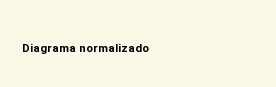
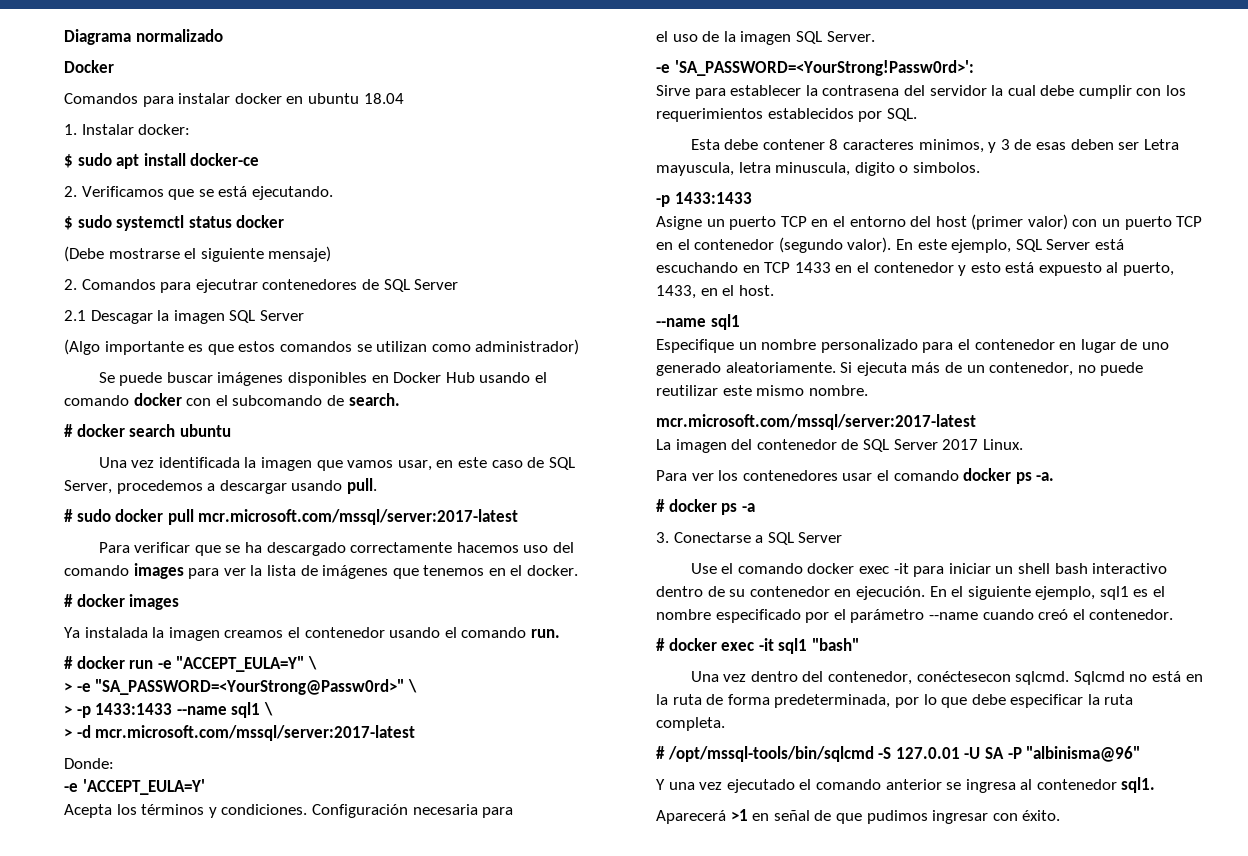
  Diagrama normalizado
+ Docker
+ Comandos para instalar docker en ubuntu 18.04
+ 1. Instalar docker:
+ $ sudo apt install docker-ce
+ 2. Verificamos que se está ejecutando.
+ $ sudo systemctl status docker
+ (Debe mostrarse el siguiente mensaje)
+ 2. Comandos para ejecutrar contenedores de SQL Server
+ 2.1 Descagar la imagen SQL Server
+ (Algo importante es que estos comandos se utilizan como administrador)
+ Se puede buscar imágenes disponibles en Docker Hub usando el comando docker con el subcomando de search.
+ # docker search ubuntu
+ Una vez identificada la imagen que vamos usar, en este caso de SQL Server, procedemos a descargar usando pull.
+ # sudo docker pull mcr.microsoft.com/mssql/server:2017-latest
+ Para verificar que se ha descargado correctamente hacemos uso del comando images para ver la lista de imágenes que tenemos en el docker.
+ # docker images
+ Ya instalada la imagen creamos el contenedor usando el comando run.
+ # docker run -e "ACCEPT_EULA=Y" \
+ > -e "SA_PASSWORD=<YourStrong@Passw0rd>" \
+ > -p 1433:1433 --name sql1 \
+ > -d mcr.microsoft.com/mssql/server:2017-latest
+ Donde:
+ -e 'ACCEPT_EULA=Y'
+ Acepta los términos y condiciones. Configuración necesaria para
+ el uso de la imagen SQL Server.
+ -e 'SA_PASSWORD=<YourStrong!Passw0rd>':
+ Sirve para establecer la contrasena del servidor la cual debe cumplir con los requerimientos establecidos por SQL.
+ Esta debe contener 8 caracteres minimos, y 3 de esas deben ser Letra mayuscula, letra minuscula, digito o simbolos.
+ -p 1433:1433
+ Asigne un puerto TCP en el entorno del host (primer valor) con un puerto TCP en el contenedor (segundo valor). En este ejemplo, SQL Server está escuchando en TCP 1433 en el contenedor y esto está expuesto al puerto, 1433, en el host.
+ --name sql1
+ Especifique un nombre personalizado para el contenedor en lugar de uno generado aleatoriamente. Si ejecuta más de un contenedor, no puede reutilizar este mismo nombre.
+ mcr.microsoft.com/mssql/server:2017-latest
+ La imagen del contenedor de SQL Server 2017 Linux.
+ Para ver los contenedores usar el comando docker ps -a.
+ # docker ps -a
+ 3. Conectarse a SQL Server
+ Use el comando docker exec -it para iniciar un shell bash interactivo dentro de su contenedor en ejecución. En el siguiente ejemplo, sql1 es el nombre especificado por el parámetro --name cuando creó el contenedor.
+ # docker exec -it sql1 "bash"
+ Una vez dentro del contenedor, conéctesecon sqlcmd. Sqlcmd no está en la ruta de forma predeterminada, por lo que debe especificar la ruta completa.
+ # /opt/mssql-tools/bin/sqlcmd -S 127.0.01 -U SA -P "albinisma@96"
+ Y una vez ejecutado el comando anterior se ingresa al contenedor sql1.
+ Aparecerá >1 en señal de que pudimos ingresar con éxito.

